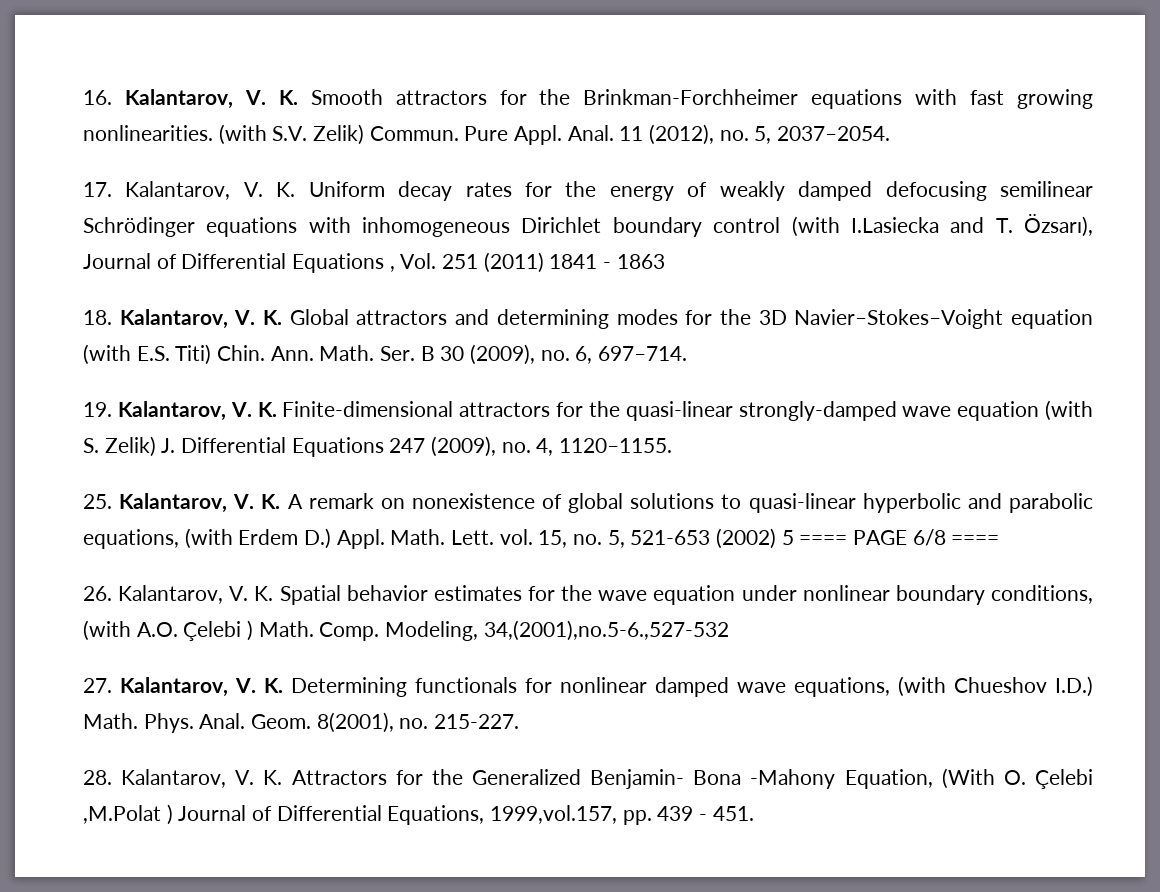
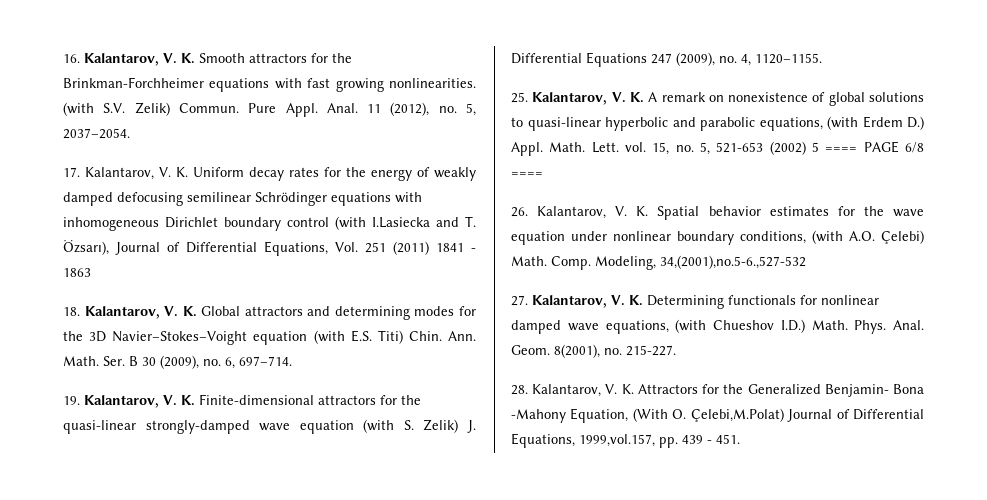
- 17. Kalantarov, V. K. Uniform decay rates for the energy of weakly damped defocusing semilinear Schrödinger equations with inhomogeneous Dirichlet boundary control (with I.Lasiecka and T. Özsarı), Journal of Differential Equations , Vol. 251 (2011) 1841 - 1863
+ 17. Kalantarov, V. K. Uniform decay rates for the energy of weakly damped defocusing semilinear Schrödinger equations with inhomogeneous Dirichlet boundary control (with I.Lasiecka and T. Özsarı), Journal of Differential Equations, Vol. 251 (2011) 1841 - 1863
- 26. Kalantarov, V. K. Spatial behavior estimates for the wave equation under nonlinear boundary conditions, (with A.O. Çelebi ) Math.
+ 26. Kalantarov, V. K. Spatial behavior estimates for the wave equation under nonlinear boundary conditions, (with A.O. Çelebi) Math.
- 28. Kalantarov, V. K. Attractors for the Generalized Benjamin- Bona -Mahony Equation, (With O. Çelebi ,M.Polat ) Journal of Differential Equations, 1999,vol.157, pp. 439 - 451.
+ 28. Kalantarov, V. K. Attractors for the Generalized Benjamin- Bona -Mahony Equation, (With O. Çelebi,M.Polat) Journal of Differential Equations, 1999,vol.157, pp. 439 - 451.

